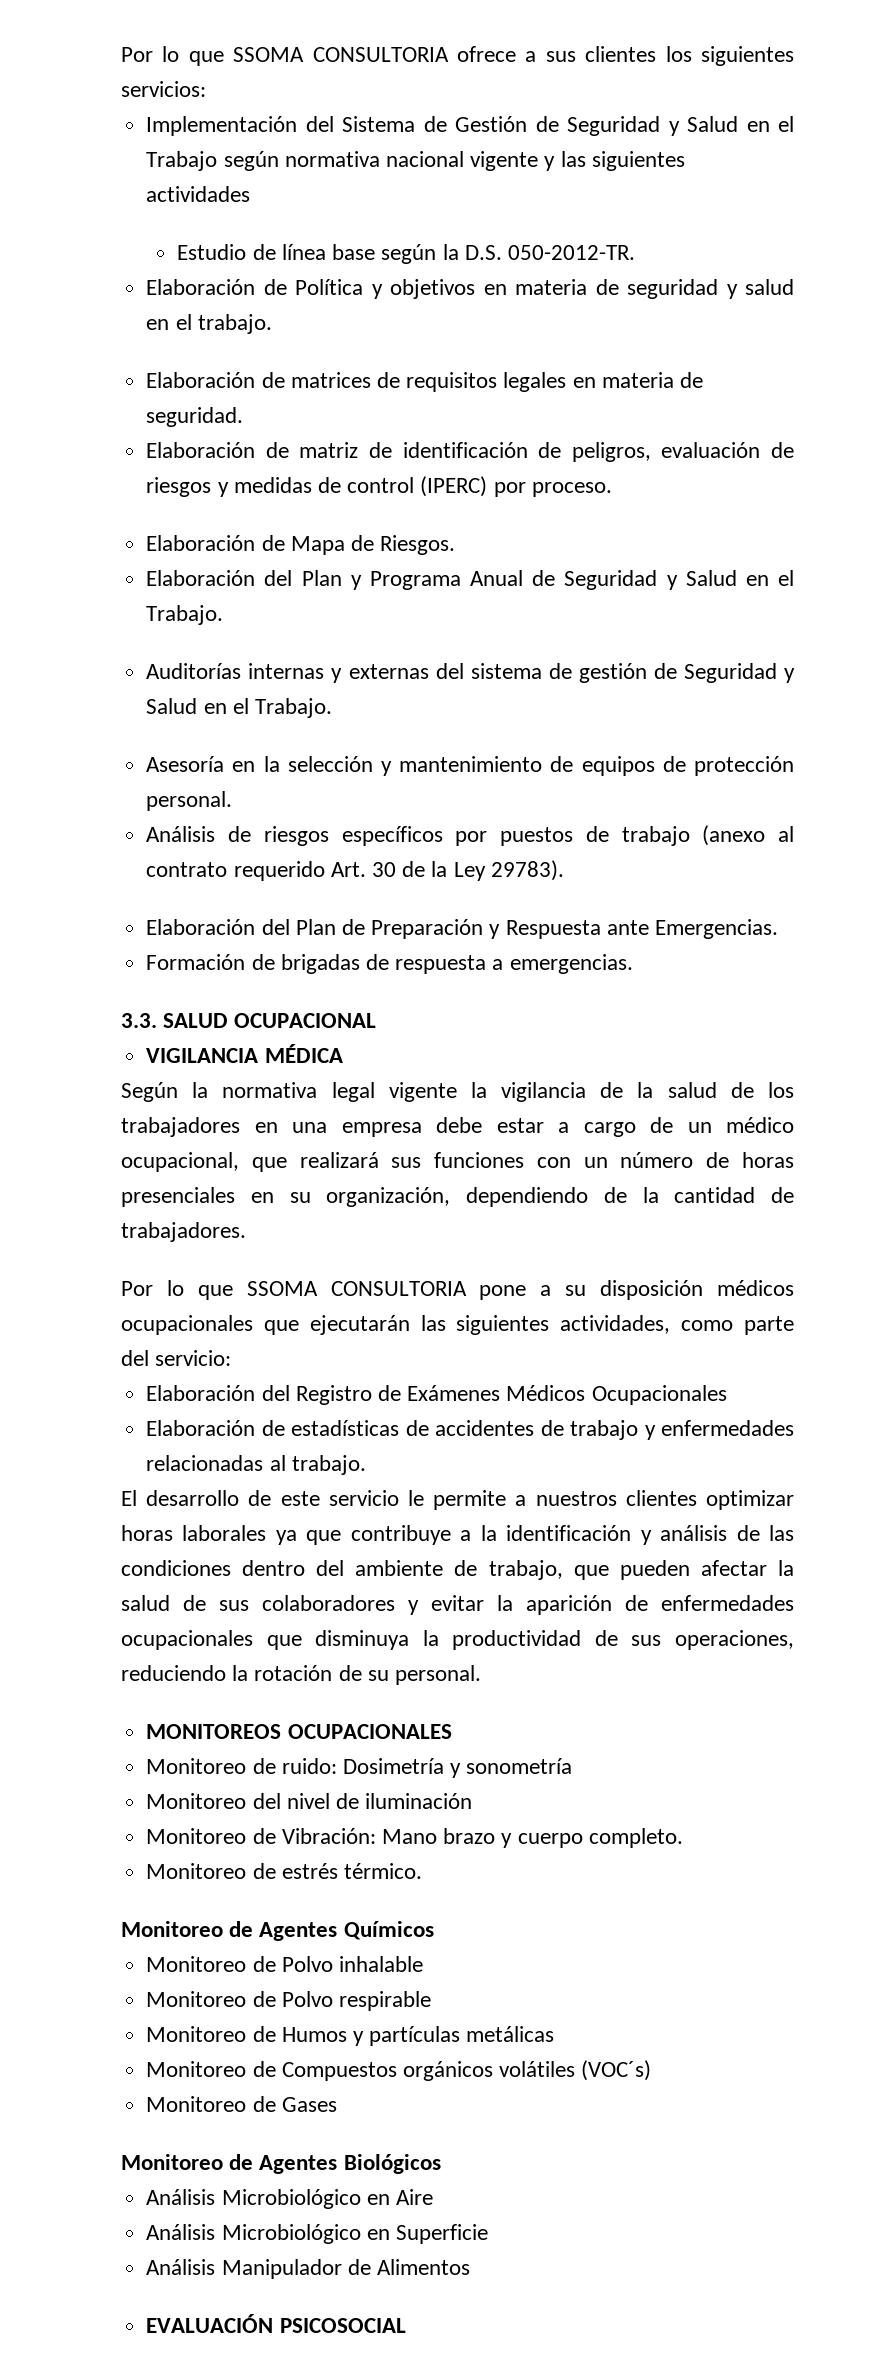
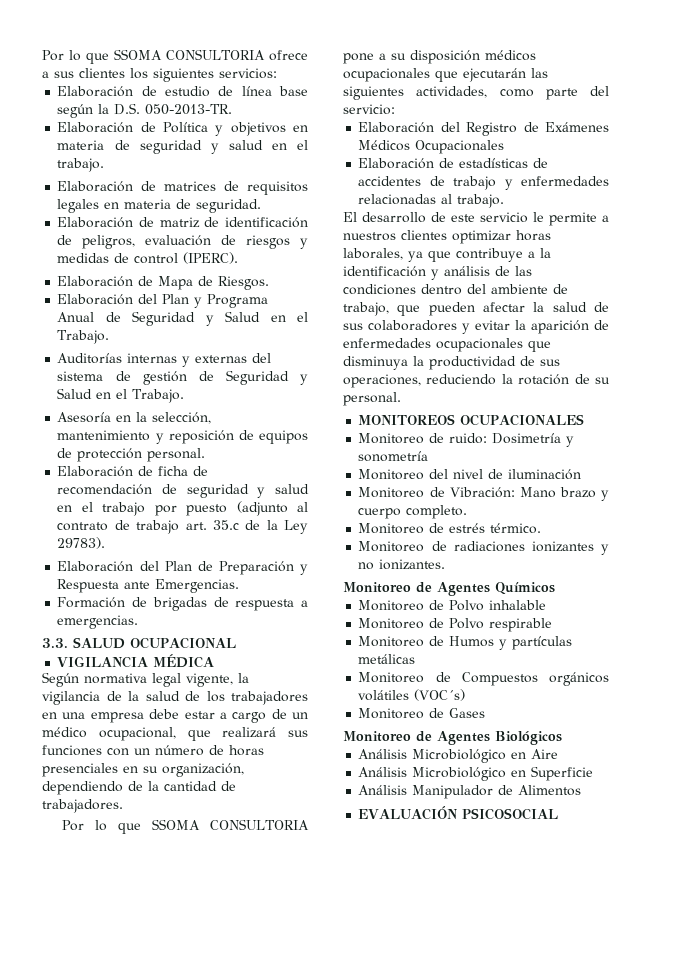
- Implementación del Sistema de Gestión de Seguridad y Salud en el Trabajo según normativa nacional vigente y las siguientes actividades
- Estudio de línea base según la D.S. 050-2012-TR.
+ Elaboración de estudio de línea base según la D.S. 050-2013-TR.
- Elaboración de matriz de identificación de peligros, evaluación de riesgos y medidas de control (IPERC) por proceso.
+ Elaboración de matriz de identificación de peligros, evaluación de riesgos y medidas de control (IPERC).
- Asesoría en la selección y mantenimiento de equipos de protección personal.
+ Asesoría en la selección, mantenimiento y reposición de equipos de protección personal.
- Análisis de riesgos específicos por puestos de trabajo (anexo al contrato requerido Art. 30 de la Ley 29783).
+ Elaboración de ficha de recomendación de seguridad y salud en el trabajo por puesto (adjunto al contrato de trabajo art. 35.c de la Ley 29783).
- Según la normativa legal vigente la vigilancia de la salud de los trabajadores en una empresa debe estar a cargo de un médico ocupacional, que realizará sus funciones con un número de horas presenciales en su organización, dependiendo de la cantidad de trabajadores.
+ Según normativa legal vigente, la vigilancia de la salud de los trabajadores en una empresa debe estar a cargo de un médico ocupacional, que realizará sus funciones con un número de horas presenciales en su organización, dependiendo de la cantidad de trabajadores.
- El desarrollo de este servicio le permite a nuestros clientes optimizar horas laborales ya que contribuye a la identificación y análisis de las condiciones dentro del ambiente de trabajo, que pueden afectar la salud de sus colaboradores y evitar la aparición de enfermedades ocupacionales que disminuya la productividad de sus operaciones, reduciendo la rotación de su personal.
+ El desarrollo de este servicio le permite a nuestros clientes optimizar horas laborales, ya que contribuye a la identificación y análisis de las condiciones dentro del ambiente de trabajo, que pueden afectar la salud de sus colaboradores y evitar la aparición de enfermedades ocupacionales que disminuya la productividad de sus operaciones, reduciendo la rotación de su personal.
+ Monitoreo de radiaciones ionizantes y no ionizantes.

